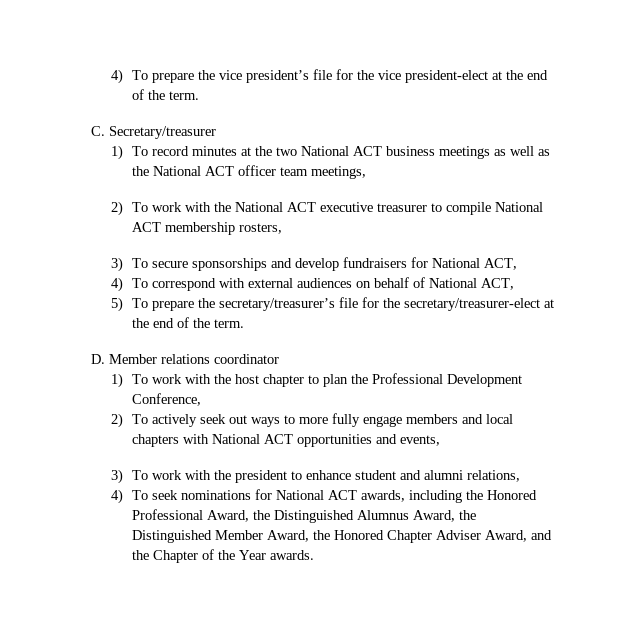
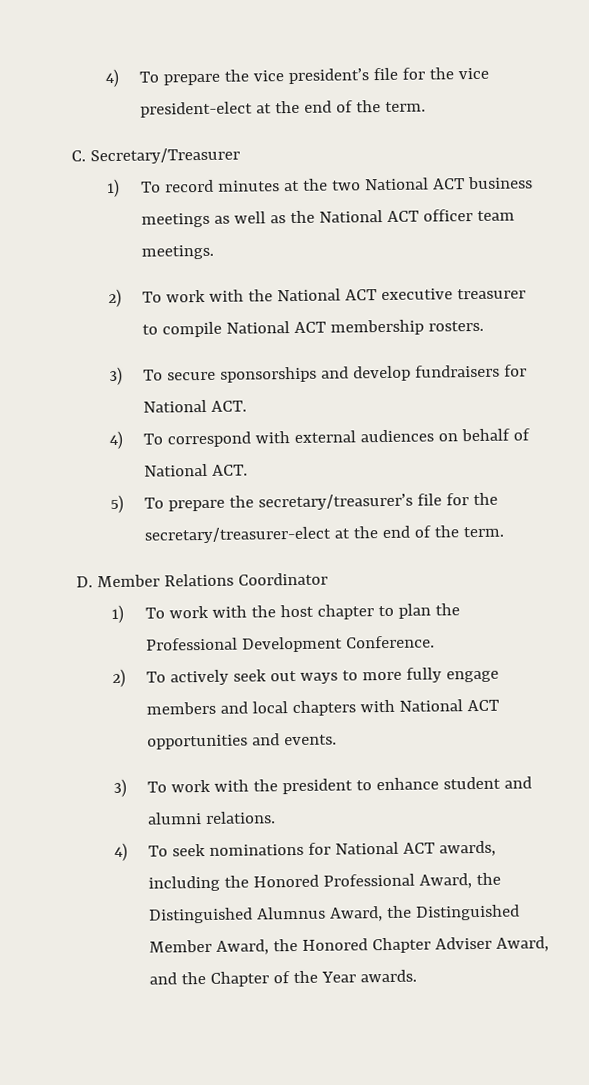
- C. Secretary/treasurer
+ C. Secretary/Treasurer
- 1) To record minutes at the two National ACT business meetings as well as the National ACT officer team meetings,
+ 1) To record minutes at the two National ACT business meetings as well as the National ACT officer team meetings.
- 2) To work with the National ACT executive treasurer to compile National ACT membership rosters,
+ 2) To work with the National ACT executive treasurer to compile National ACT membership rosters.
- 3) To secure sponsorships and develop fundraisers for National ACT,
+ 3) To secure sponsorships and develop fundraisers for National ACT.
- 4) To correspond with external audiences on behalf of National ACT,
+ 4) To correspond with external audiences on behalf of National ACT.
- D. Member relations coordinator
+ D. Member Relations Coordinator
- 1) To work with the host chapter to plan the Professional Development Conference,
+ 1) To work with the host chapter to plan the Professional Development Conference.
- 2) To actively seek out ways to more fully engage members and local chapters with National ACT opportunities and events,
+ 2) To actively seek out ways to more fully engage members and local chapters with National ACT opportunities and events.
- 3) To work with the president to enhance student and alumni relations,
+ 3) To work with the president to enhance student and alumni relations.

